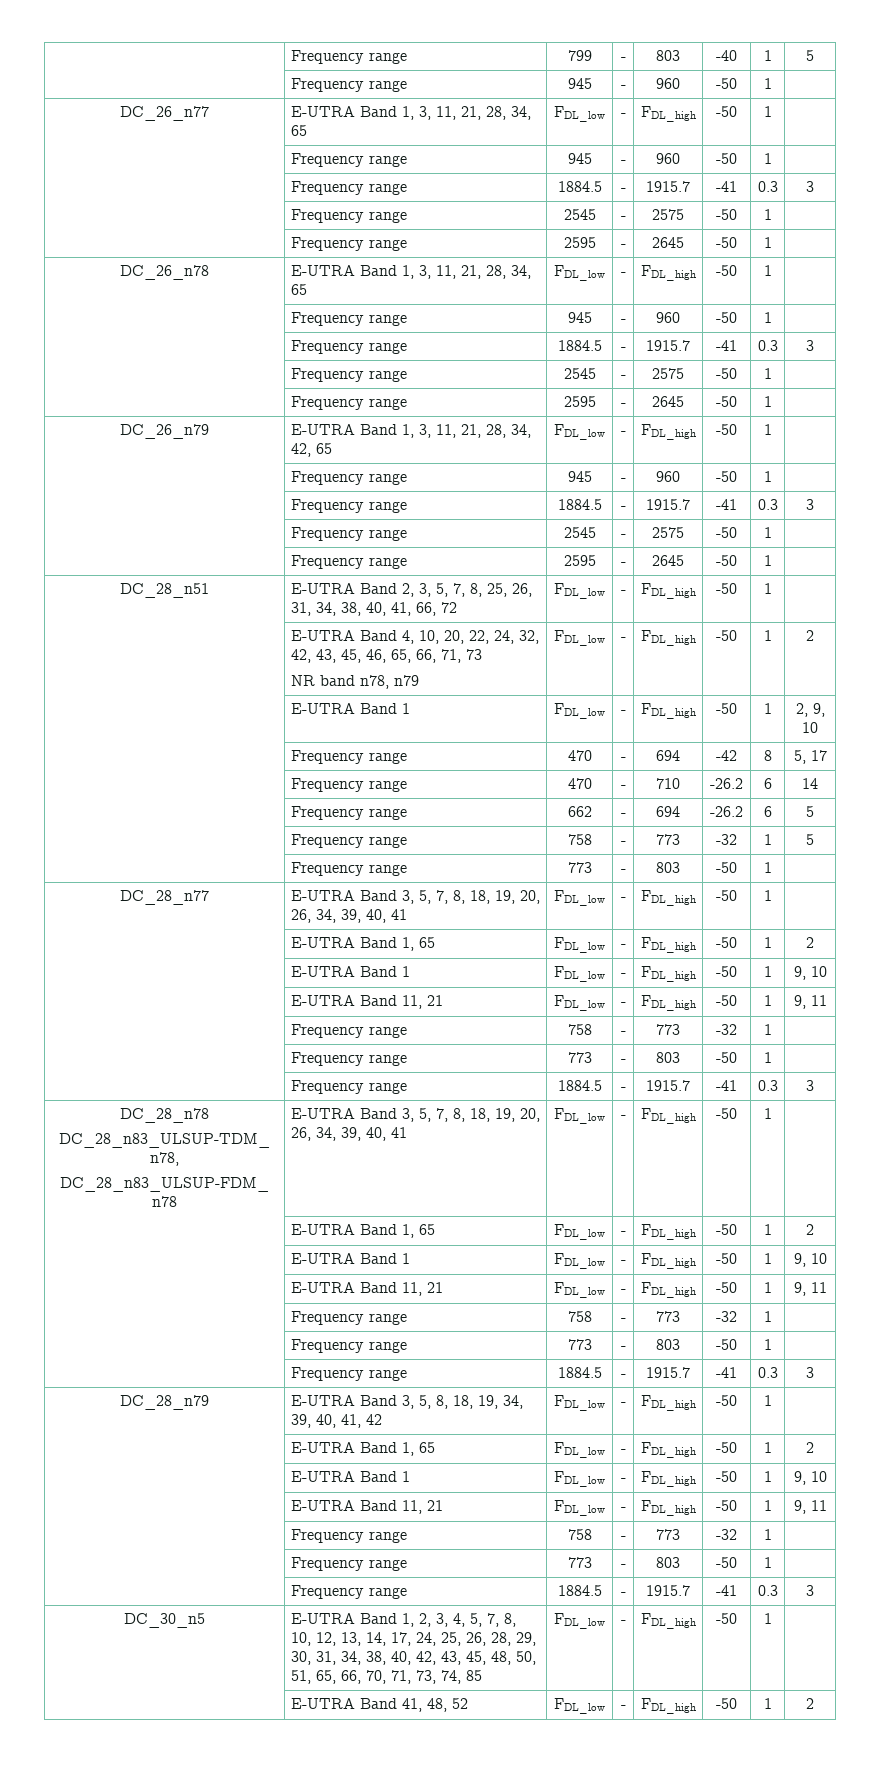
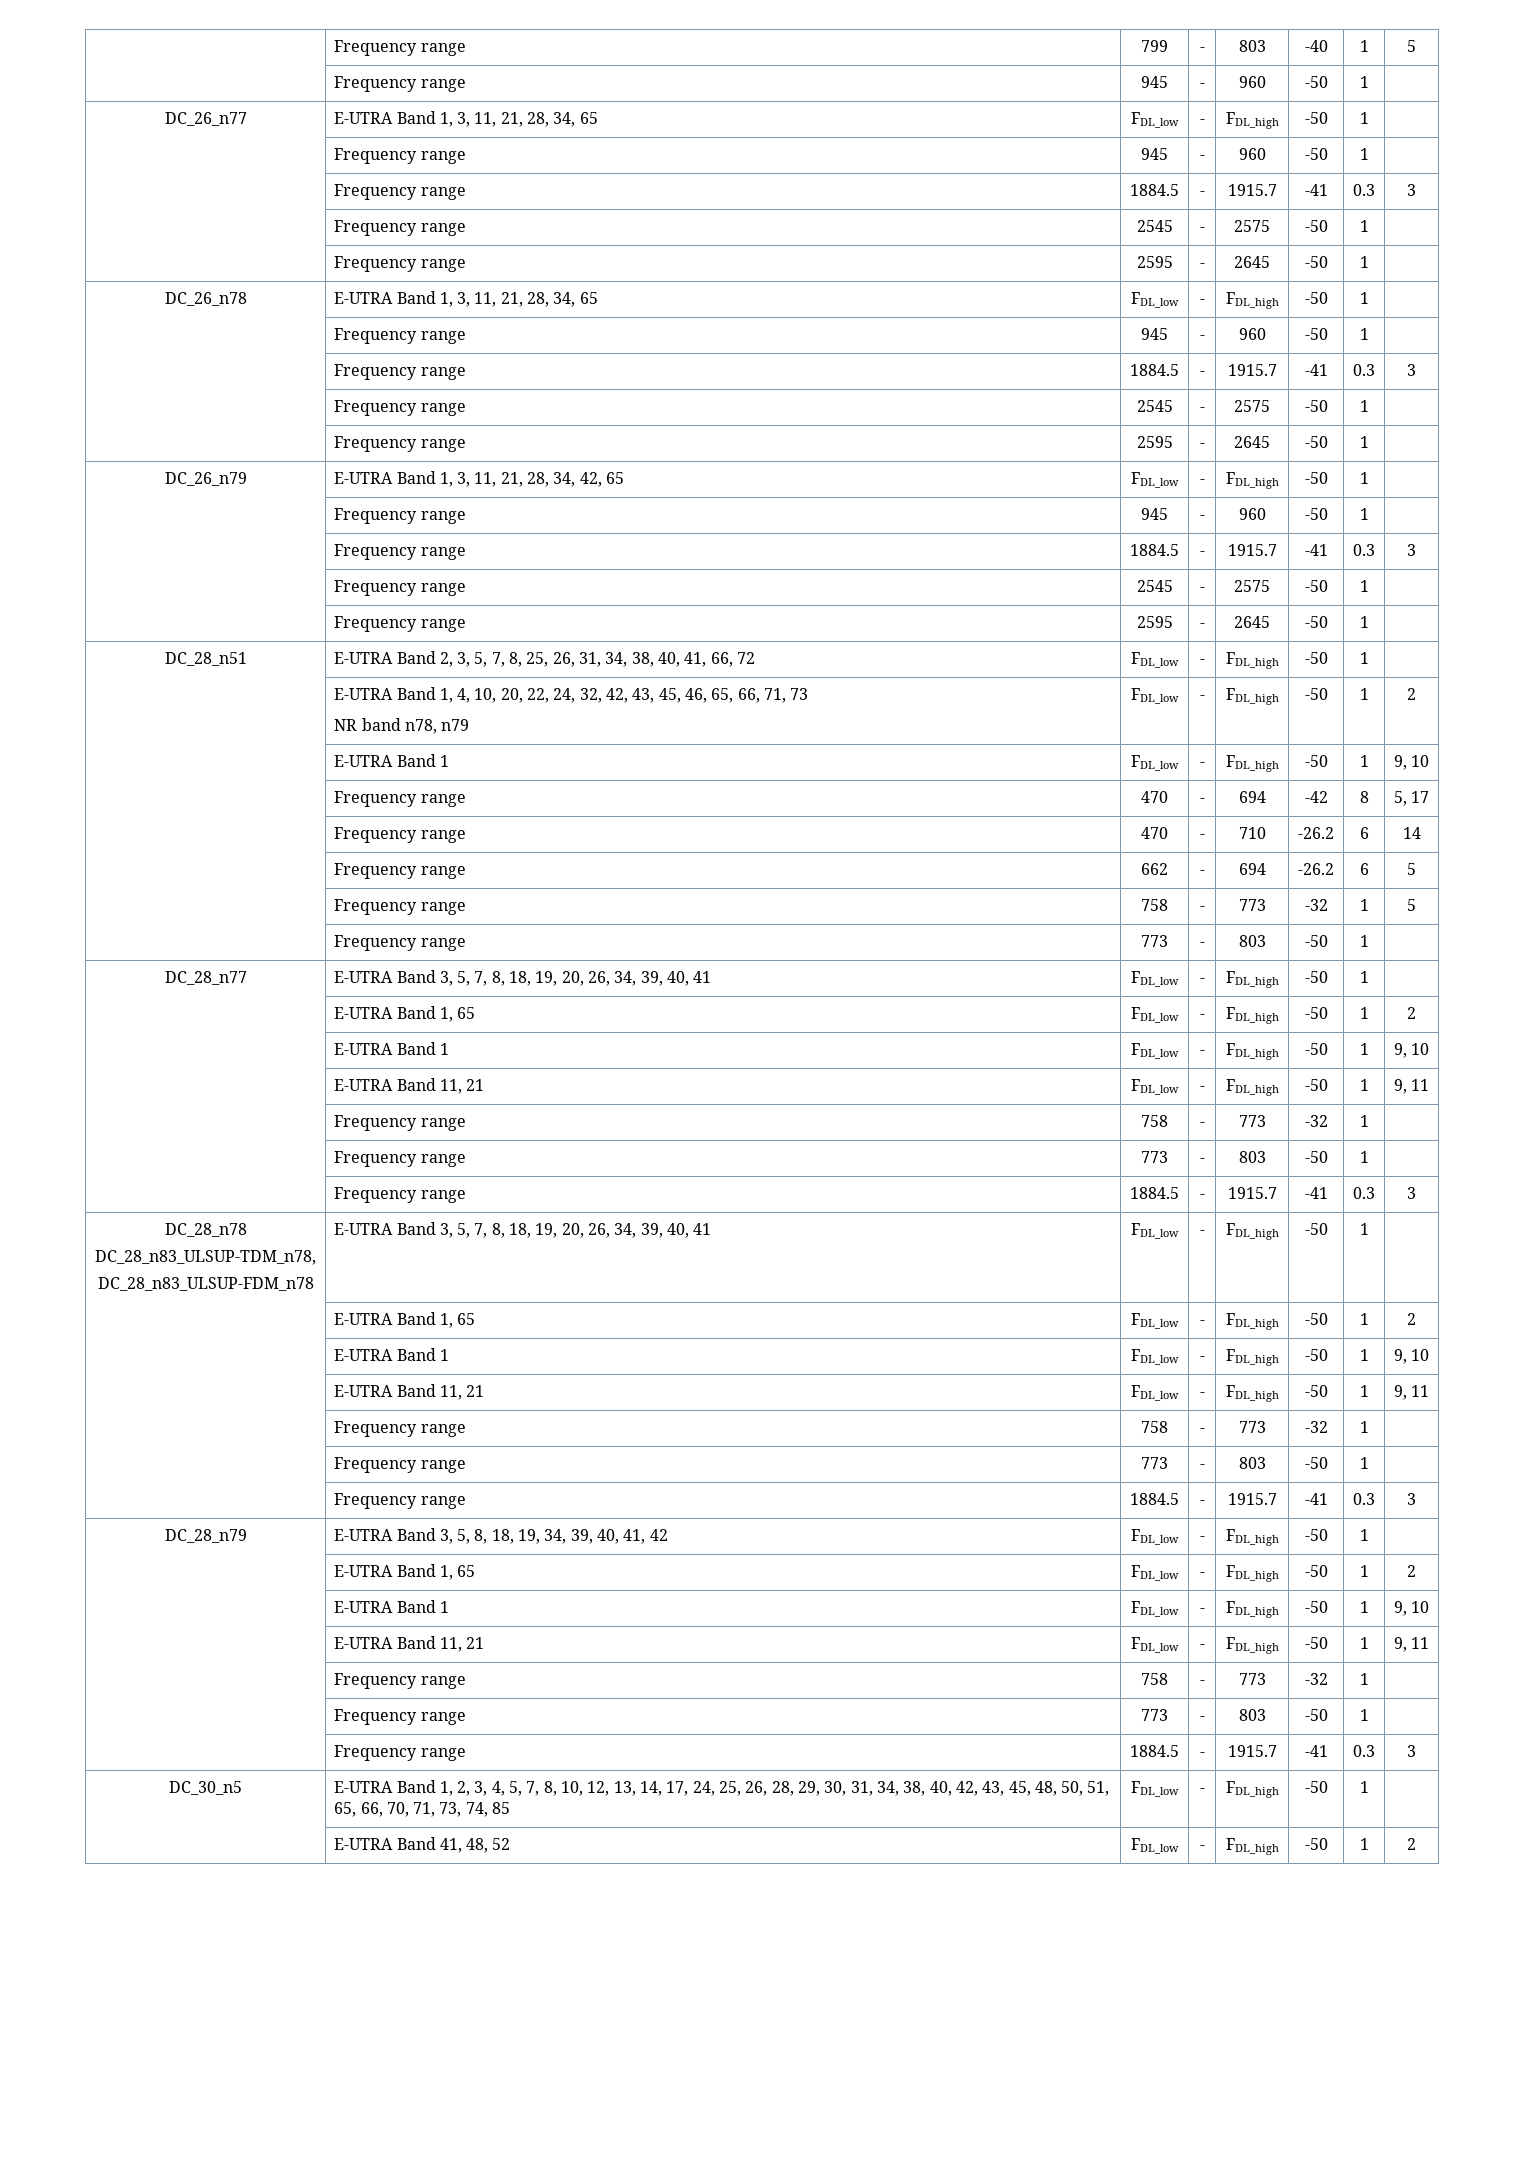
- | E-UTRA Band 4, 10, 20, 22, 24, 32, 42, 43, 45, 46, 65, 66, 71, 73
+ | E-UTRA Band 1, 4, 10, 20, 22, 24, 32, 42, 43, 45, 46, 65, 66, 71, 73
  NR band n78, n79 | FDL_low | - | FDL_high | -50 | 1 | 2
- | E-UTRA Band 1 | FDL_low | - | FDL_high | -50 | 1 | 2, 9, 10
+ | E-UTRA Band 1 | FDL_low | - | FDL_high | -50 | 1 | 9, 10

